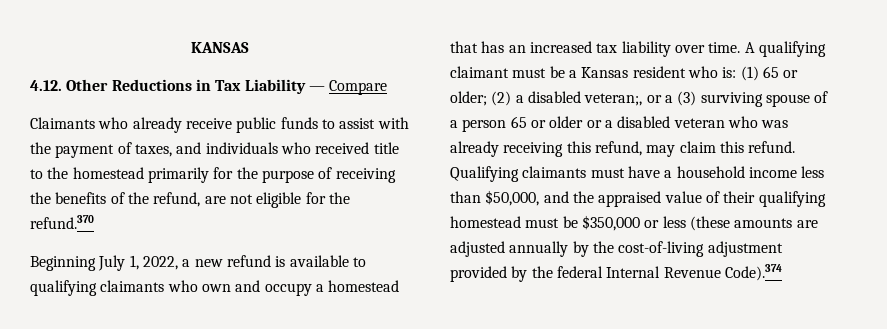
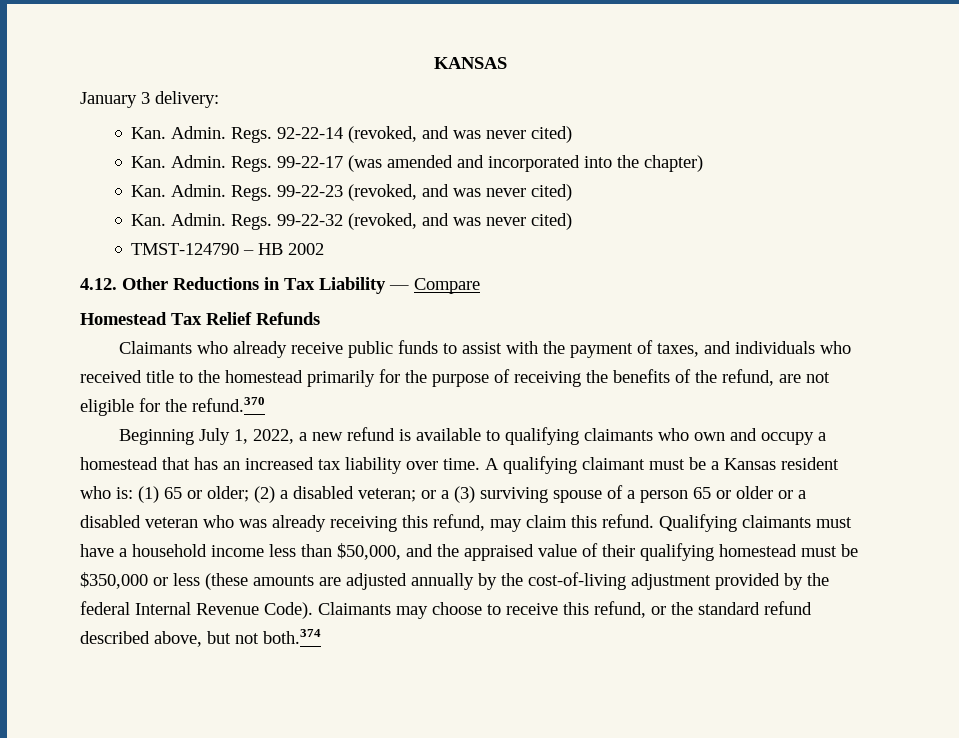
+ January 3 delivery:
+ Kan. Admin. Regs. 92-22-14 (revoked, and was never cited)
+ Kan. Admin. Regs. 99-22-17 (was amended and incorporated into the chapter)
+ Kan. Admin. Regs. 99-22-23 (revoked, and was never cited)
+ Kan. Admin. Regs. 99-22-32 (revoked, and was never cited)
+ TMST-124790 – HB 2002
+ Homestead Tax Relief Refunds
- A qualifying claimant must be a Kansas resident who is: (1) 65 or older; (2) a disabled veteran;, or a (3) surviving spouse of a person 65 or older or a disabled veteran who was already receiving this refund, may claim this refund.
+ A qualifying claimant must be a Kansas resident who is: (1) 65 or older; (2) a disabled veteran; or a (3) surviving spouse of a person 65 or older or a disabled veteran who was already receiving this refund, may claim this refund.
- Qualifying claimants must have a household income less than $50,000, and the appraised value of their qualifying homestead must be $350,000 or less (these amounts are adjusted annually by the cost-of-living adjustment provided by the federal Internal Revenue Code).374
+ Qualifying claimants must have a household income less than $50,000, and the appraised value of their qualifying homestead must be $350,000 or less (these amounts are adjusted annually by the cost-of-living adjustment provided by the federal Internal Revenue Code). Claimants may choose to receive this refund, or the standard refund described above, but not both.374

